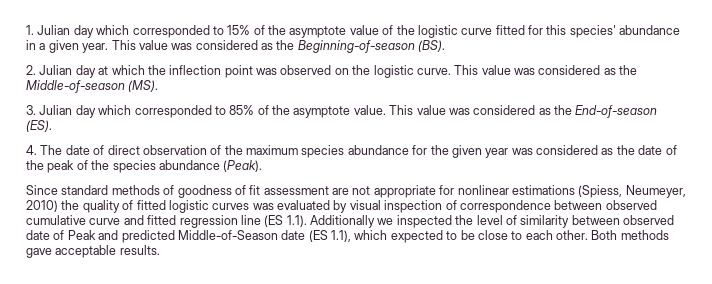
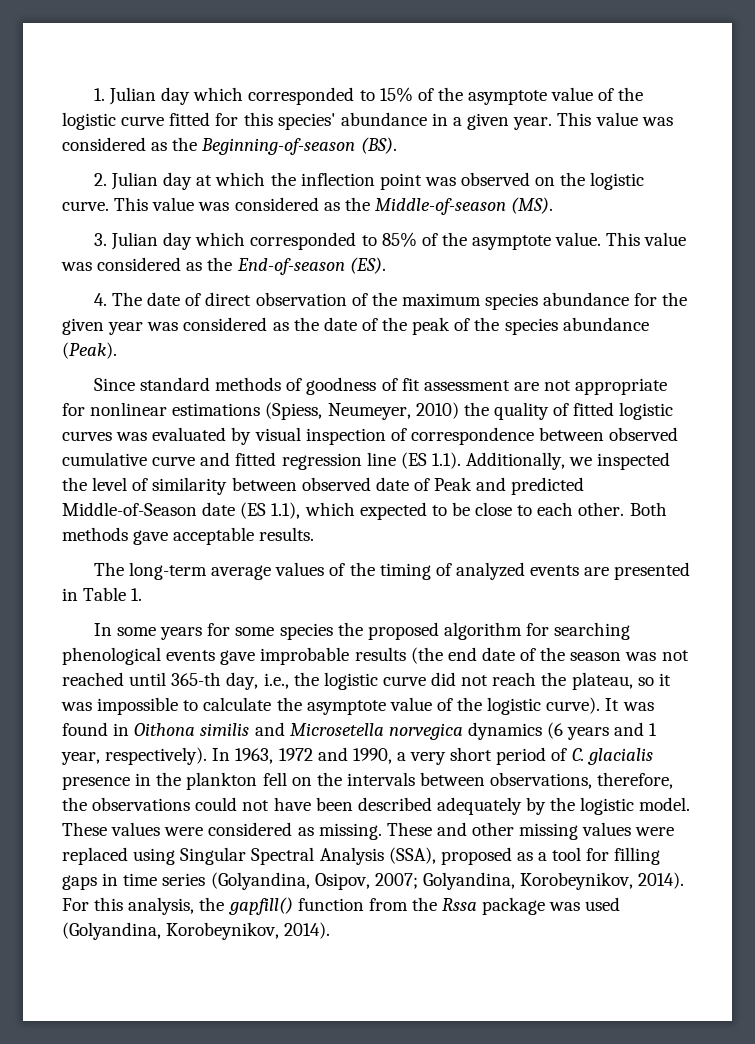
- Since standard methods of goodness of fit assessment are not appropriate for nonlinear estimations (Spiess, Neumeyer, 2010) the quality of fitted logistic curves was evaluated by visual inspection of correspondence between observed cumulative curve and fitted regression line (ES 1.1). Additionally we inspected the level of similarity between observed date of Peak and predicted Middle-of-Season date (ES 1.1), which expected to be close to each other.
+ Since standard methods of goodness of fit assessment are not appropriate for nonlinear estimations (Spiess, Neumeyer, 2010) the quality of fitted logistic curves was evaluated by visual inspection of correspondence between observed cumulative curve and fitted regression line (ES 1.1). Additionally, we inspected the level of similarity between observed date of Peak and predicted Middle-of-Season date (ES 1.1), which expected to be close to each other.
+ The long-term average values of the timing of analyzed events are presented in Table 1.
+ In some years for some species the proposed algorithm for searching phenological events gave improbable results (the end date of the season was not reached until 365-th day, i.e., the logistic curve did not reach the plateau, so it was impossible to calculate the asymptote value of the logistic curve). It was found in Oithona similis and Microsetella norvegica dynamics (6 years and 1 year, respectively). In 1963, 1972 and 1990, a very short period of C. glacialis presence in the plankton fell on the intervals between observations, therefore, the observations could not have been described adequately by the logistic model. These values were considered as missing. These and other missing values were replaced using Singular Spectral Analysis (SSA), proposed as a tool for filling gaps in time series (Golyandina, Osipov, 2007; Golyandina, Korobeynikov, 2014). For this analysis, the gapfill() function from the Rssa package was used (Golyandina, Korobeynikov, 2014).

